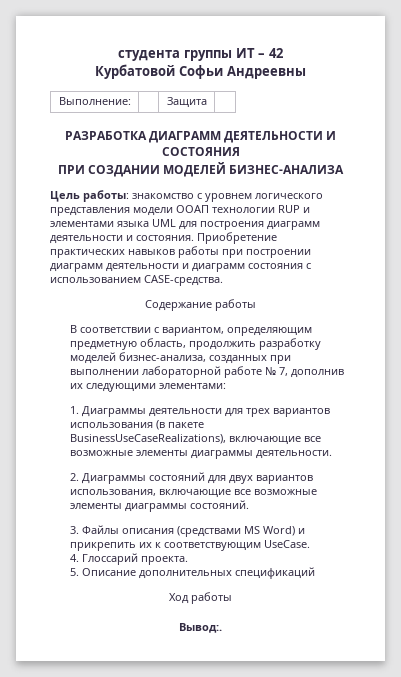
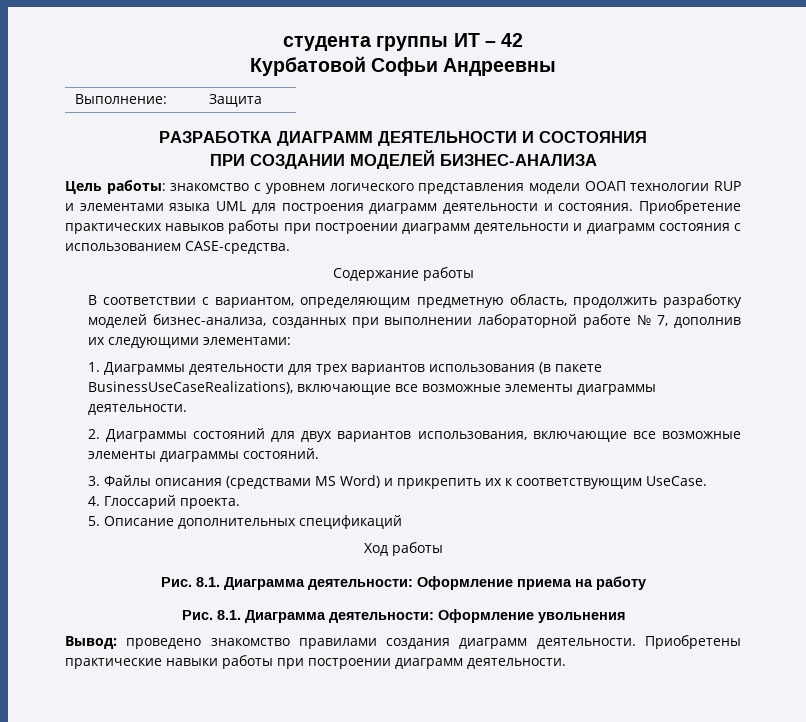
- Вывод:.
+ Рис. 8.1. Диаграмма деятельности: Оформление приема на работу
+ Рис. 8.1. Диаграмма деятельности: Оформление увольнения
+ Вывод: проведено знакомство правилами создания диаграмм деятельности. Приобретены практические навыки работы при построении диаграмм деятельности.

